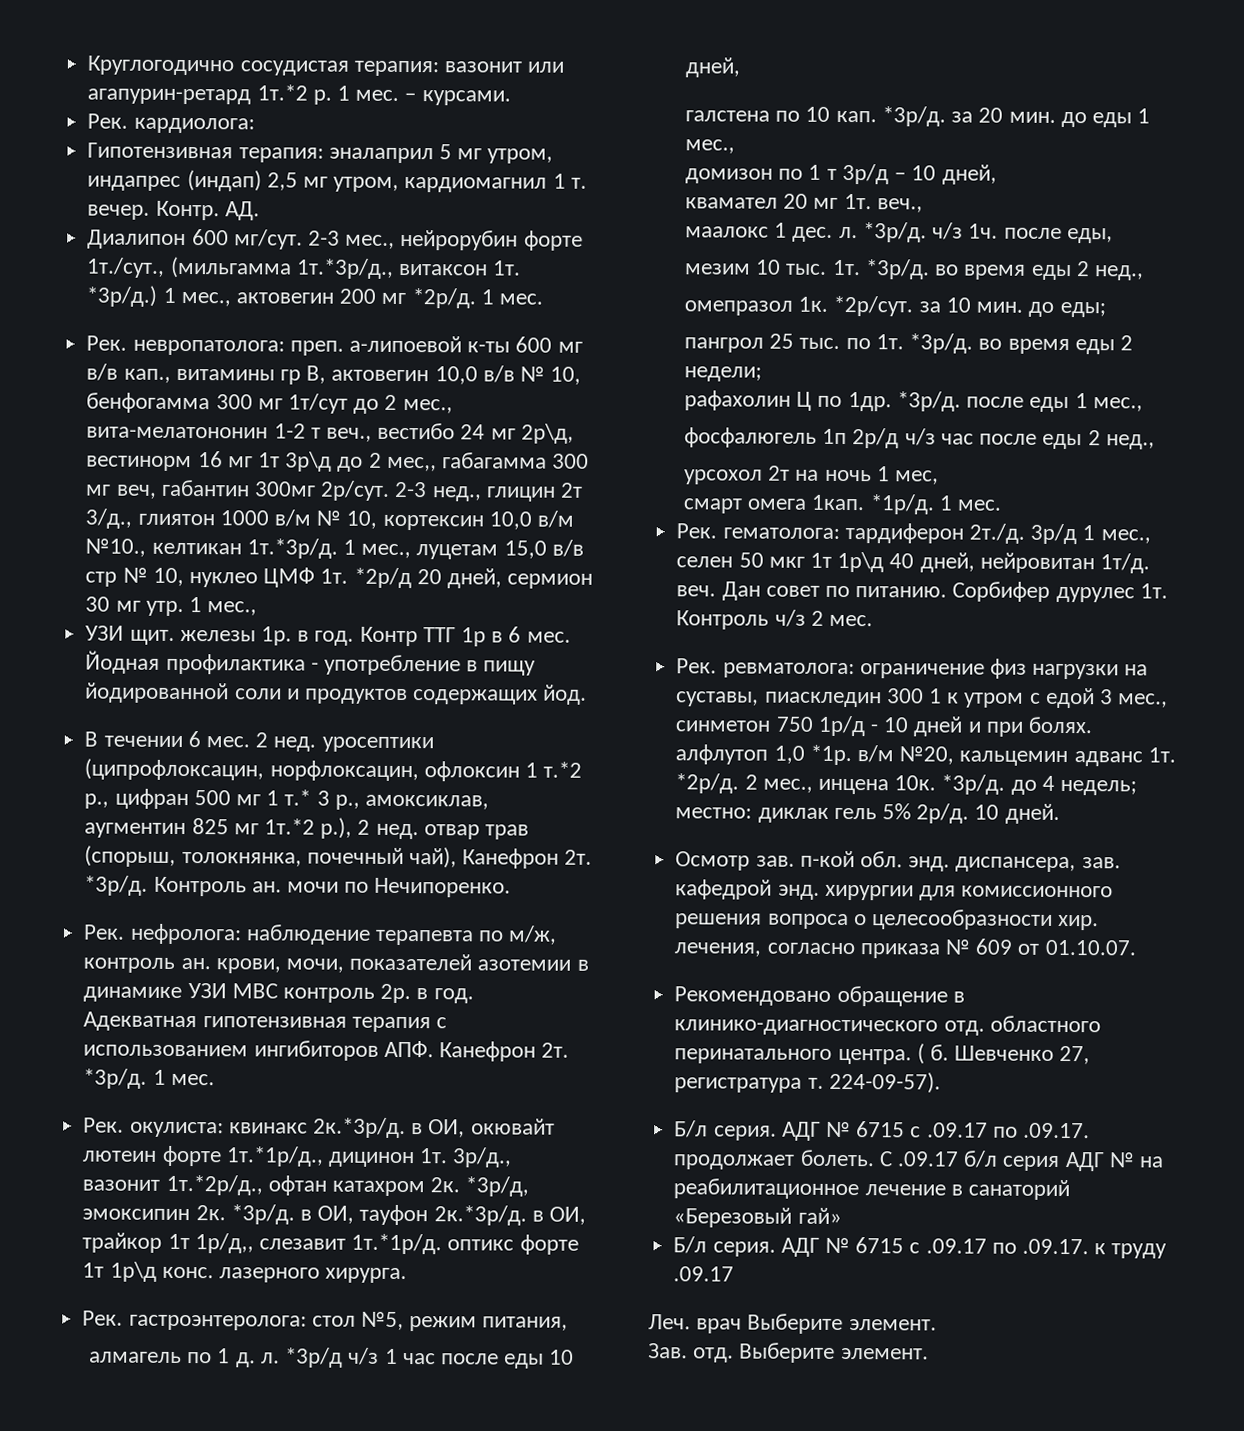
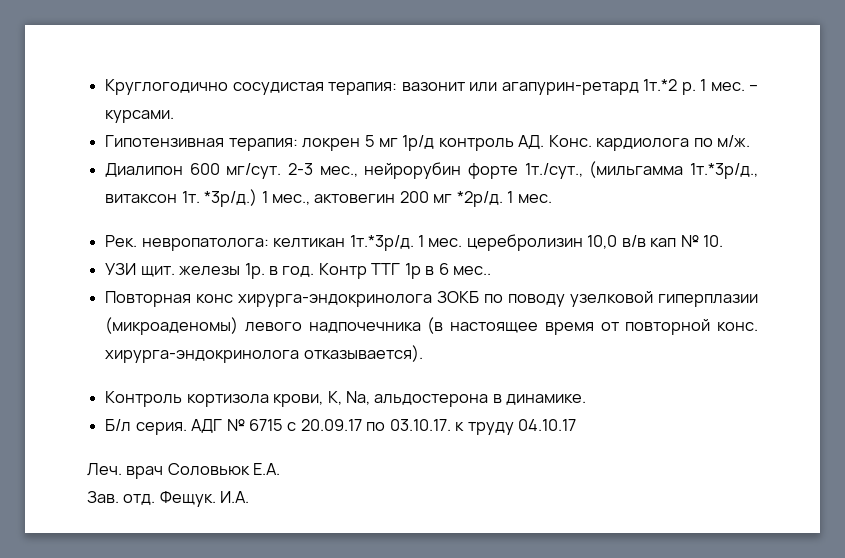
- Рек. кардиолога:
- Гипотензивная терапия: эналаприл 5 мг утром, индапрес (индап) 2,5 мг утром, кардиомагнил 1 т. вечер. Контр. АД.
+ Гипотензивная терапия: локрен 5 мг 1р/д контроль АД. Конс. кардиолога по м/ж.
- Рек. невропатолога: преп. а-липоевой к-ты 600 мг в/в кап., витамины гр В, актовегин 10,0 в/в № 10, бенфогамма 300 мг 1т/сут до 2 мес., вита-мелатононин 1-2 т веч., вестибо 24 мг 2р\д, вестинорм 16 мг 1т 3р\д до 2 мес,, габагамма 300 мг веч, габантин 300мг 2р/сут. 2-3 нед., глицин 2т 3/д., глиятон 1000 в/м № 10, кортексин 10,0 в/м №10., келтикан 1т.*3р/д. 1 мес., луцетам 15,0 в/в стр № 10, нуклео ЦМФ 1т. *2р/д 20 дней, сермион 30 мг утр. 1 мес.,
+ Рек. невропатолога: келтикан 1т.*3р/д. 1 мес. церебролизин 10,0 в/в кап № 10.
- Контр ТТГ 1р в 6 мес. Йодная профилактика - употребление в пищу йодированной соли и продуктов содержащих йод.
- В течении 6 мес. 2 нед. уросептики (ципрофлоксацин, норфлоксацин, офлоксин 1 т.*2 р., цифран 500 мг 1 т.* 3 р., амоксиклав, аугментин 825 мг 1т.*2 р.), 2 нед. отвар трав (спорыш, толокнянка, почечный чай), Канефрон 2т. *3р/д. Контроль ан. мочи по Нечипоренко.
- Рек. нефролога: наблюдение терапевта по м/ж, контроль ан. крови, мочи, показателей азотемии в динамике УЗИ МВС контроль 2р. в год. Адекватная гипотензивная терапия с использованием ингибиторов АПФ. Канефрон 2т. *3р/д. 1 мес.
- Рек. окулиста: квинакс 2к.*3р/д. в ОИ, окювайт лютеин форте 1т.*1р/д., дицинон 1т. 3р/д., вазонит 1т.*2р/д., офтан катахром 2к. *3р/д, эмоксипин 2к. *3р/д. в ОИ, тауфон 2к.*3р/д. в ОИ, трайкор 1т 1р/д,, слезавит 1т.*1р/д. оптикс форте 1т 1р\д конс. лазерного хирурга.
- Рек. гастроэнтеролога: стол №5, режим питания,
- алмагель по 1 д. л. *3р/д ч/з 1 час после еды 10 дней,
- галстена по 10 кап. *3р/д. за 20 мин. до еды 1 мес.,
- домизон по 1 т 3р/д – 10 дней,
- квамател 20 мг 1т. веч.,
- маалокс 1 дес. л. *3р/д. ч/з 1ч. после еды,
- мезим 10 тыс. 1т. *3р/д. во время еды 2 нед.,
- омепразол 1к. *2р/сут. за 10 мин. до еды;
- пангрол 25 тыс. по 1т. *3р/д. во время еды 2 недели;
- рафахолин Ц по 1др. *3р/д. после еды 1 мес.,
- фосфалюгель 1п 2р/д ч/з час после еды 2 нед.,
- урсохол 2т на ночь 1 мес,
- смарт омега 1кап. *1р/д. 1 мес.
- Рек. гематолога: тардиферон 2т./д. 3р/д 1 мес., селен 50 мкг 1т 1р\д 40 дней, нейровитан 1т/д. веч. Дан совет по питанию. Сорбифер дурулес 1т. Контроль ч/з 2 мес.
- Рек. ревматолога: ограничение физ нагрузки на суставы, пиаскледин 300 1 к утром с едой 3 мес., синметон 750 1р/д - 10 дней и при болях. алфлутоп 1,0 *1р. в/м №20, кальцемин адванс 1т. *2р/д. 2 мес., инцена 10к. *3р/д. до 4 недель; местно: диклак гель 5% 2р/д. 10 дней.
- Осмотр зав. п-кой обл. энд. диспансера, зав. кафедрой энд. хирургии для комиссионного решения вопроса о целесообразности хир. лечения, согласно приказа № 609 от 01.10.07.
- Рекомендовано обращение в клинико-диагностического отд. областного перинатального центра. ( б. Шевченко 27, регистратура т. 224-09-57).
- Б/л серия. АДГ № 6715 с .09.17 по .09.17. продолжает болеть. С .09.17 б/л серия АДГ № на реабилитационное лечение в санаторий «Березовый гай»
- Б/л серия. АДГ № 6715 с .09.17 по .09.17. к труду .09.17
+ Контр ТТГ 1р в 6 мес..
+ Повторная конс хирурга-эндокринолога ЗОКБ по поводу узелковой гиперплазии (микроаденомы) левого надпочечника (в настоящее время от повторной конс. хирурга-эндокринолога отказывается).
+ Контроль кортизола крови, К, Na, альдостерона в динамике.
+ Б/л серия. АДГ № 6715 с 20.09.17 по 03.10.17. к труду 04.10.17
- Леч. врач Выберите элемент.
+ Леч. врач Соловьюк Е.А.
- Зав. отд. Выберите элемент.
+ Зав. отд. Фещук. И.А.

